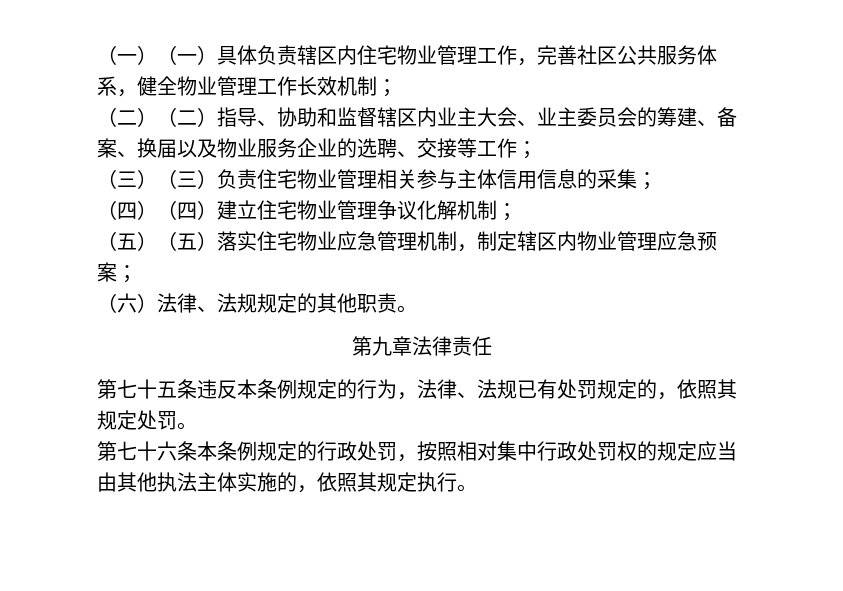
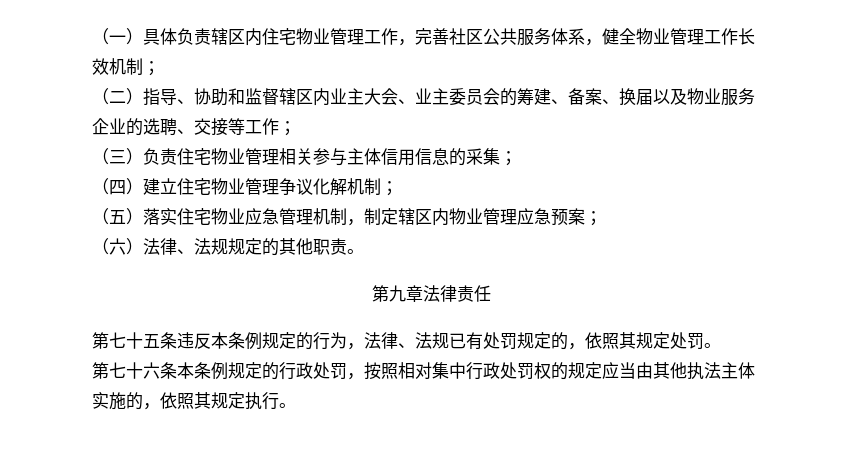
- （一）（一）具体负责辖区内住宅物业管理工作，完善社区公共服务体系，健全物业管理工作长效机制；
+ （一）具体负责辖区内住宅物业管理工作，完善社区公共服务体系，健全物业管理工作长效机制；
- （二）（二）指导、协助和监督辖区内业主大会、业主委员会的筹建、备案、换届以及物业服务企业的选聘、交接等工作；
+ （二）指导、协助和监督辖区内业主大会、业主委员会的筹建、备案、换届以及物业服务企业的选聘、交接等工作；
- （三）（三）负责住宅物业管理相关参与主体信用信息的采集；
+ （三）负责住宅物业管理相关参与主体信用信息的采集；
- （四）（四）建立住宅物业管理争议化解机制；
+ （四）建立住宅物业管理争议化解机制；
- （五）（五）落实住宅物业应急管理机制，制定辖区内物业管理应急预案；
+ （五）落实住宅物业应急管理机制，制定辖区内物业管理应急预案；

